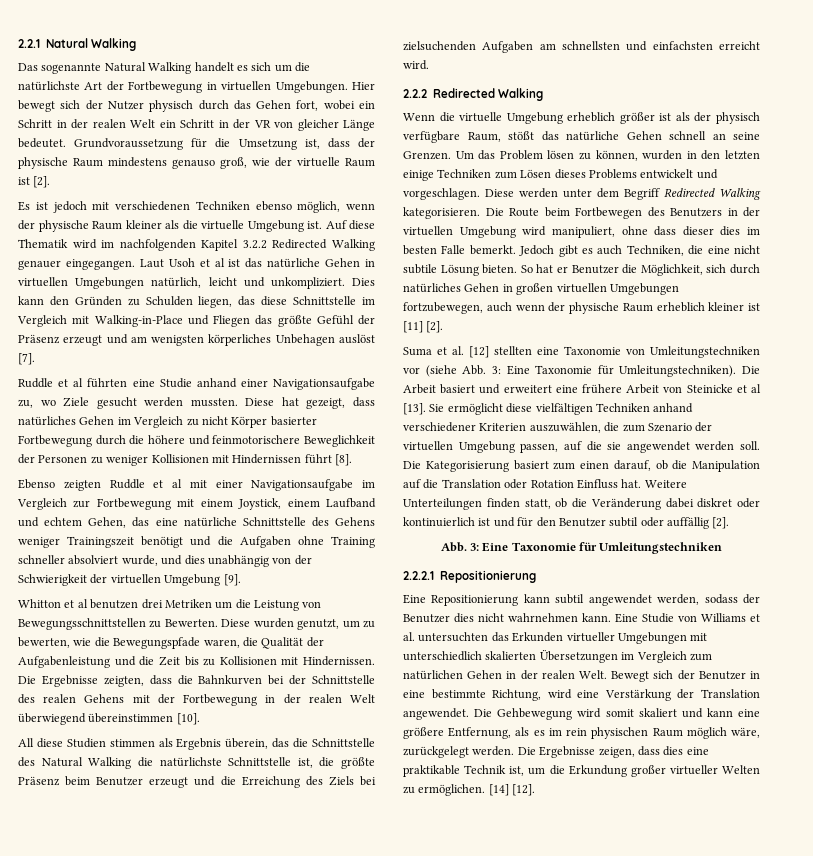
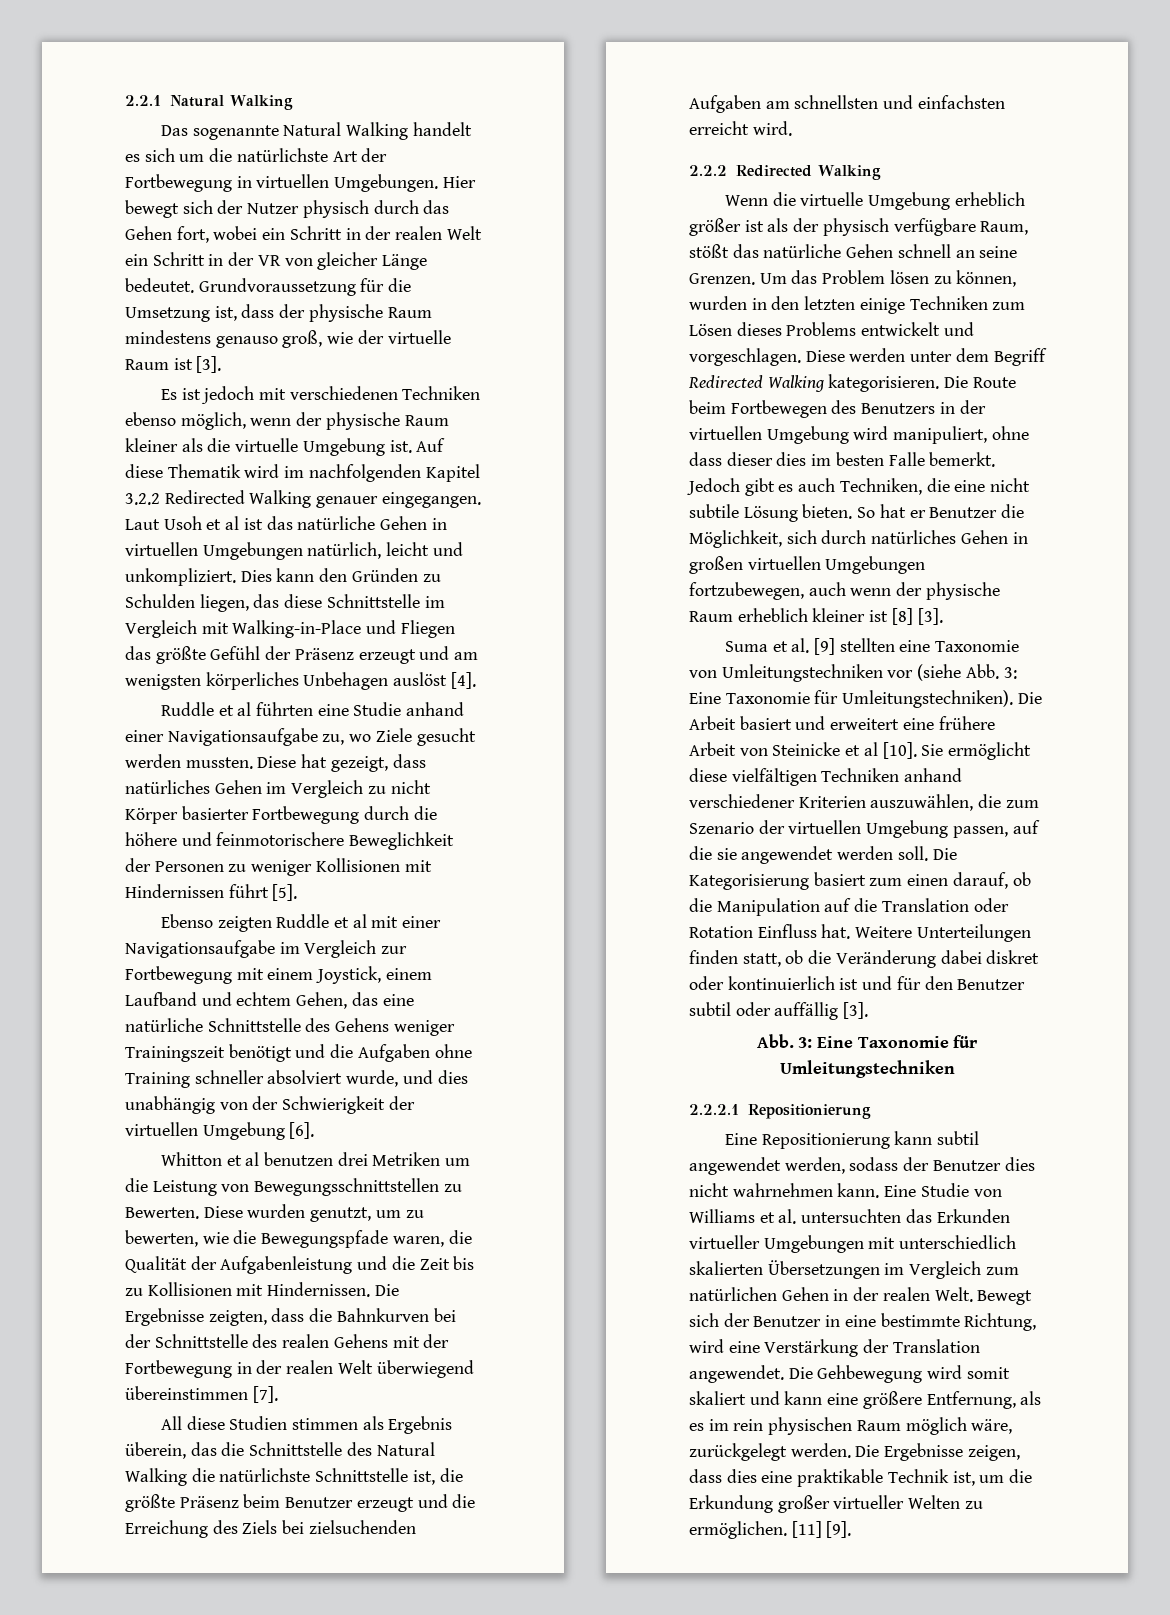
- Grundvoraussetzung für die Umsetzung ist, dass der physische Raum mindestens genauso groß, wie der virtuelle Raum ist [2].
+ Grundvoraussetzung für die Umsetzung ist, dass der physische Raum mindestens genauso groß, wie der virtuelle Raum ist [3].
- Dies kann den Gründen zu Schulden liegen, das diese Schnittstelle im Vergleich mit Walking-in-Place und Fliegen das größte Gefühl der Präsenz erzeugt und am wenigsten körperliches Unbehagen auslöst [7].
+ Dies kann den Gründen zu Schulden liegen, das diese Schnittstelle im Vergleich mit Walking-in-Place und Fliegen das größte Gefühl der Präsenz erzeugt und am wenigsten körperliches Unbehagen auslöst [4].
- Diese hat gezeigt, dass natürliches Gehen im Vergleich zu nicht Körper basierter Fortbewegung durch die höhere und feinmotorischere Beweglichkeit der Personen zu weniger Kollisionen mit Hindernissen führt [8].
+ Diese hat gezeigt, dass natürliches Gehen im Vergleich zu nicht Körper basierter Fortbewegung durch die höhere und feinmotorischere Beweglichkeit der Personen zu weniger Kollisionen mit Hindernissen führt [5].
- Ebenso zeigten Ruddle et al mit einer Navigationsaufgabe im Vergleich zur Fortbewegung mit einem Joystick, einem Laufband und echtem Gehen, das eine natürliche Schnittstelle des Gehens weniger Trainingszeit benötigt und die Aufgaben ohne Training schneller absolviert wurde, und dies unabhängig von der Schwierigkeit der virtuellen Umgebung [9].
+ Ebenso zeigten Ruddle et al mit einer Navigationsaufgabe im Vergleich zur Fortbewegung mit einem Joystick, einem Laufband und echtem Gehen, das eine natürliche Schnittstelle des Gehens weniger Trainingszeit benötigt und die Aufgaben ohne Training schneller absolviert wurde, und dies unabhängig von der Schwierigkeit der virtuellen Umgebung [6].
- Die Ergebnisse zeigten, dass die Bahnkurven bei der Schnittstelle des realen Gehens mit der Fortbewegung in der realen Welt überwiegend übereinstimmen [10].
+ Die Ergebnisse zeigten, dass die Bahnkurven bei der Schnittstelle des realen Gehens mit der Fortbewegung in der realen Welt überwiegend übereinstimmen [7].
- So hat er Benutzer die Möglichkeit, sich durch natürliches Gehen in großen virtuellen Umgebungen fortzubewegen, auch wenn der physische Raum erheblich kleiner ist [11] [2].
+ So hat er Benutzer die Möglichkeit, sich durch natürliches Gehen in großen virtuellen Umgebungen fortzubewegen, auch wenn der physische Raum erheblich kleiner ist [8] [3].
- Suma et al. [12] stellten eine Taxonomie von Umleitungstechniken vor (siehe Abb. 3: Eine Taxonomie für Umleitungstechniken).
+ Suma et al. [9] stellten eine Taxonomie von Umleitungstechniken vor (siehe Abb. 3: Eine Taxonomie für Umleitungstechniken).
- Die Arbeit basiert und erweitert eine frühere Arbeit von Steinicke et al [13].
+ Die Arbeit basiert und erweitert eine frühere Arbeit von Steinicke et al [10].
- Weitere Unterteilungen finden statt, ob die Veränderung dabei diskret oder kontinuierlich ist und für den Benutzer subtil oder auffällig [2].
+ Weitere Unterteilungen finden statt, ob die Veränderung dabei diskret oder kontinuierlich ist und für den Benutzer subtil oder auffällig [3].
- [14] [12].
+ [11] [9].

